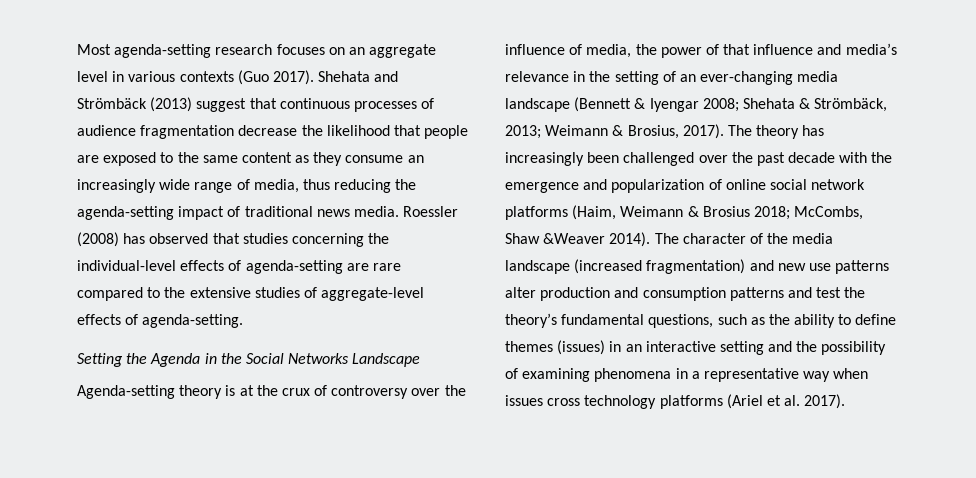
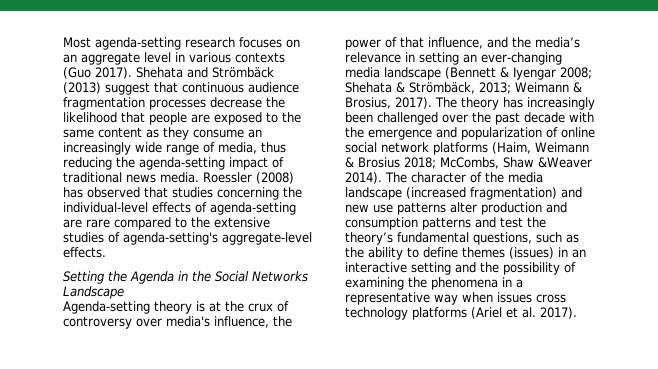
- Shehata and Strömbäck (2013) suggest that continuous processes of audience fragmentation decrease the likelihood that people are exposed to the same content as they consume an increasingly wide range of media, thus reducing the agenda-setting impact of traditional news media.
+ Shehata and Strömbäck (2013) suggest that continuous audience fragmentation processes decrease the likelihood that people are exposed to the same content as they consume an increasingly wide range of media, thus reducing the agenda-setting impact of traditional news media.
- Roessler (2008) has observed that studies concerning the individual-level effects of agenda-setting are rare compared to the extensive studies of aggregate-level effects of agenda-setting.
+ Roessler (2008) has observed that studies concerning the individual-level effects of agenda-setting are rare compared to the extensive studies of agenda-setting's aggregate-level effects.
- Agenda-setting theory is at the crux of controversy over the influence of media, the power of that influence and media’s relevance in the setting of an ever-changing media landscape (Bennett & Iyengar 2008; Shehata & Strömbäck, 2013; Weimann & Brosius, 2017).
+ Agenda-setting theory is at the crux of controversy over media's influence, the power of that influence, and the media’s relevance in setting an ever-changing media landscape (Bennett & Iyengar 2008; Shehata & Strömbäck, 2013; Weimann & Brosius, 2017).
- The character of the media landscape (increased fragmentation) and new use patterns alter production and consumption patterns and test the theory’s fundamental questions, such as the ability to define themes (issues) in an interactive setting and the possibility of examining phenomena in a representative way when issues cross technology platforms (Ariel et al. 2017).
+ The character of the media landscape (increased fragmentation) and new use patterns alter production and consumption patterns and test the theory’s fundamental questions, such as the ability to define themes (issues) in an interactive setting and the possibility of examining the phenomena in a representative way when issues cross technology platforms (Ariel et al. 2017).

